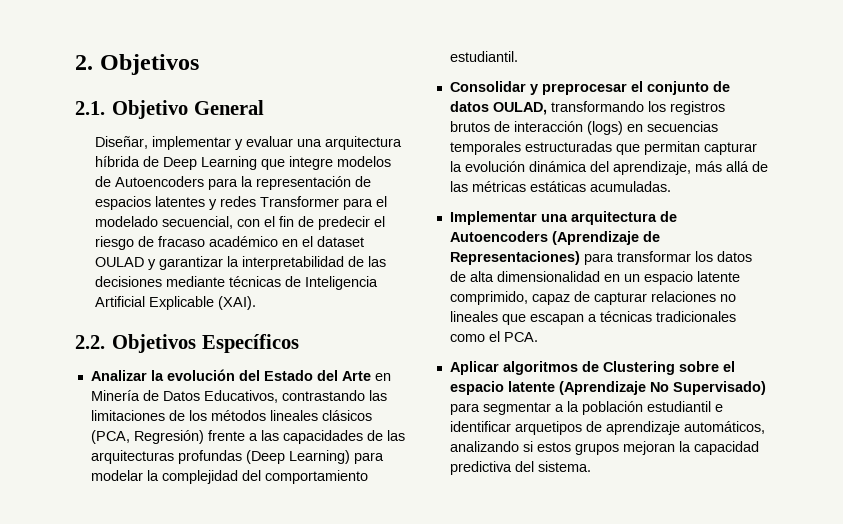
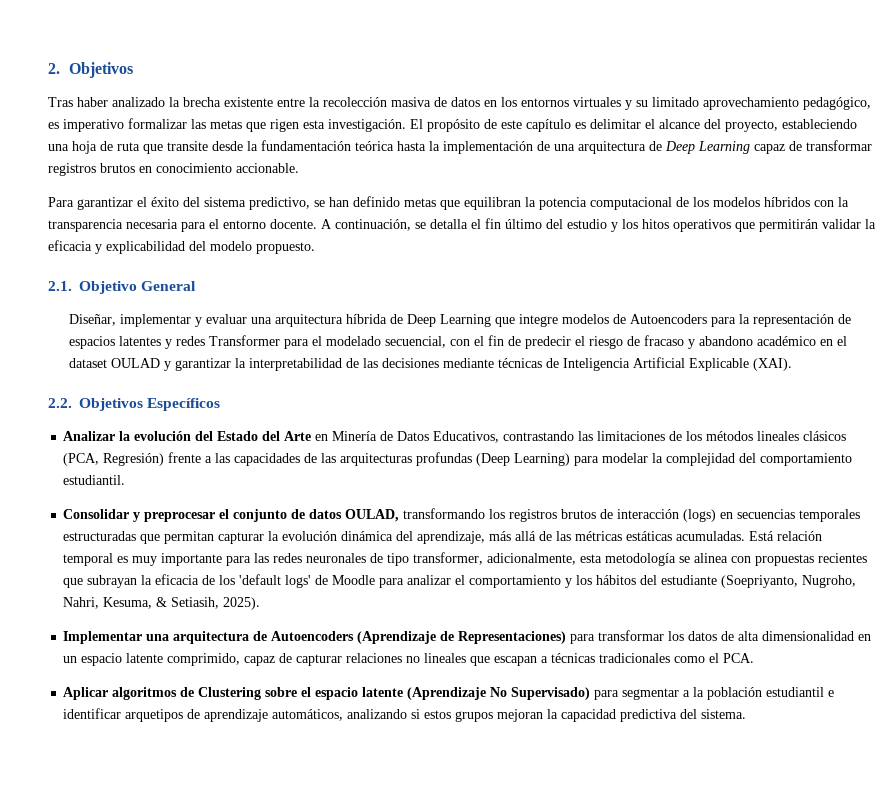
+ Tras haber analizado la brecha existente entre la recolección masiva de datos en los entornos virtuales y su limitado aprovechamiento pedagógico, es imperativo formalizar las metas que rigen esta investigación. El propósito de este capítulo es delimitar el alcance del proyecto, estableciendo una hoja de ruta que transite desde la fundamentación teórica hasta la implementación de una arquitectura de Deep Learning capaz de transformar registros brutos en conocimiento accionable.
+ Para garantizar el éxito del sistema predictivo, se han definido metas que equilibran la potencia computacional de los modelos híbridos con la transparencia necesaria para el entorno docente. A continuación, se detalla el fin último del estudio y los hitos operativos que permitirán validar la eficacia y explicabilidad del modelo propuesto.
- Diseñar, implementar y evaluar una arquitectura híbrida de Deep Learning que integre modelos de Autoencoders para la representación de espacios latentes y redes Transformer para el modelado secuencial, con el fin de predecir el riesgo de fracaso académico en el dataset OULAD y garantizar la interpretabilidad de las decisiones mediante técnicas de Inteligencia Artificial Explicable (XAI).
+ Diseñar, implementar y evaluar una arquitectura híbrida de Deep Learning que integre modelos de Autoencoders para la representación de espacios latentes y redes Transformer para el modelado secuencial, con el fin de predecir el riesgo de fracaso y abandono académico en el dataset OULAD y garantizar la interpretabilidad de las decisiones mediante técnicas de Inteligencia Artificial Explicable (XAI).
+ Está relación temporal es muy importante para las redes neuronales de tipo transformer, adicionalmente, esta metodología se alinea con propuestas recientes que subrayan la eficacia de los 'default logs' de Moodle para analizar el comportamiento y los hábitos del estudiante (Soepriyanto, Nugroho, Nahri, Kesuma, & Setiasih, 2025).

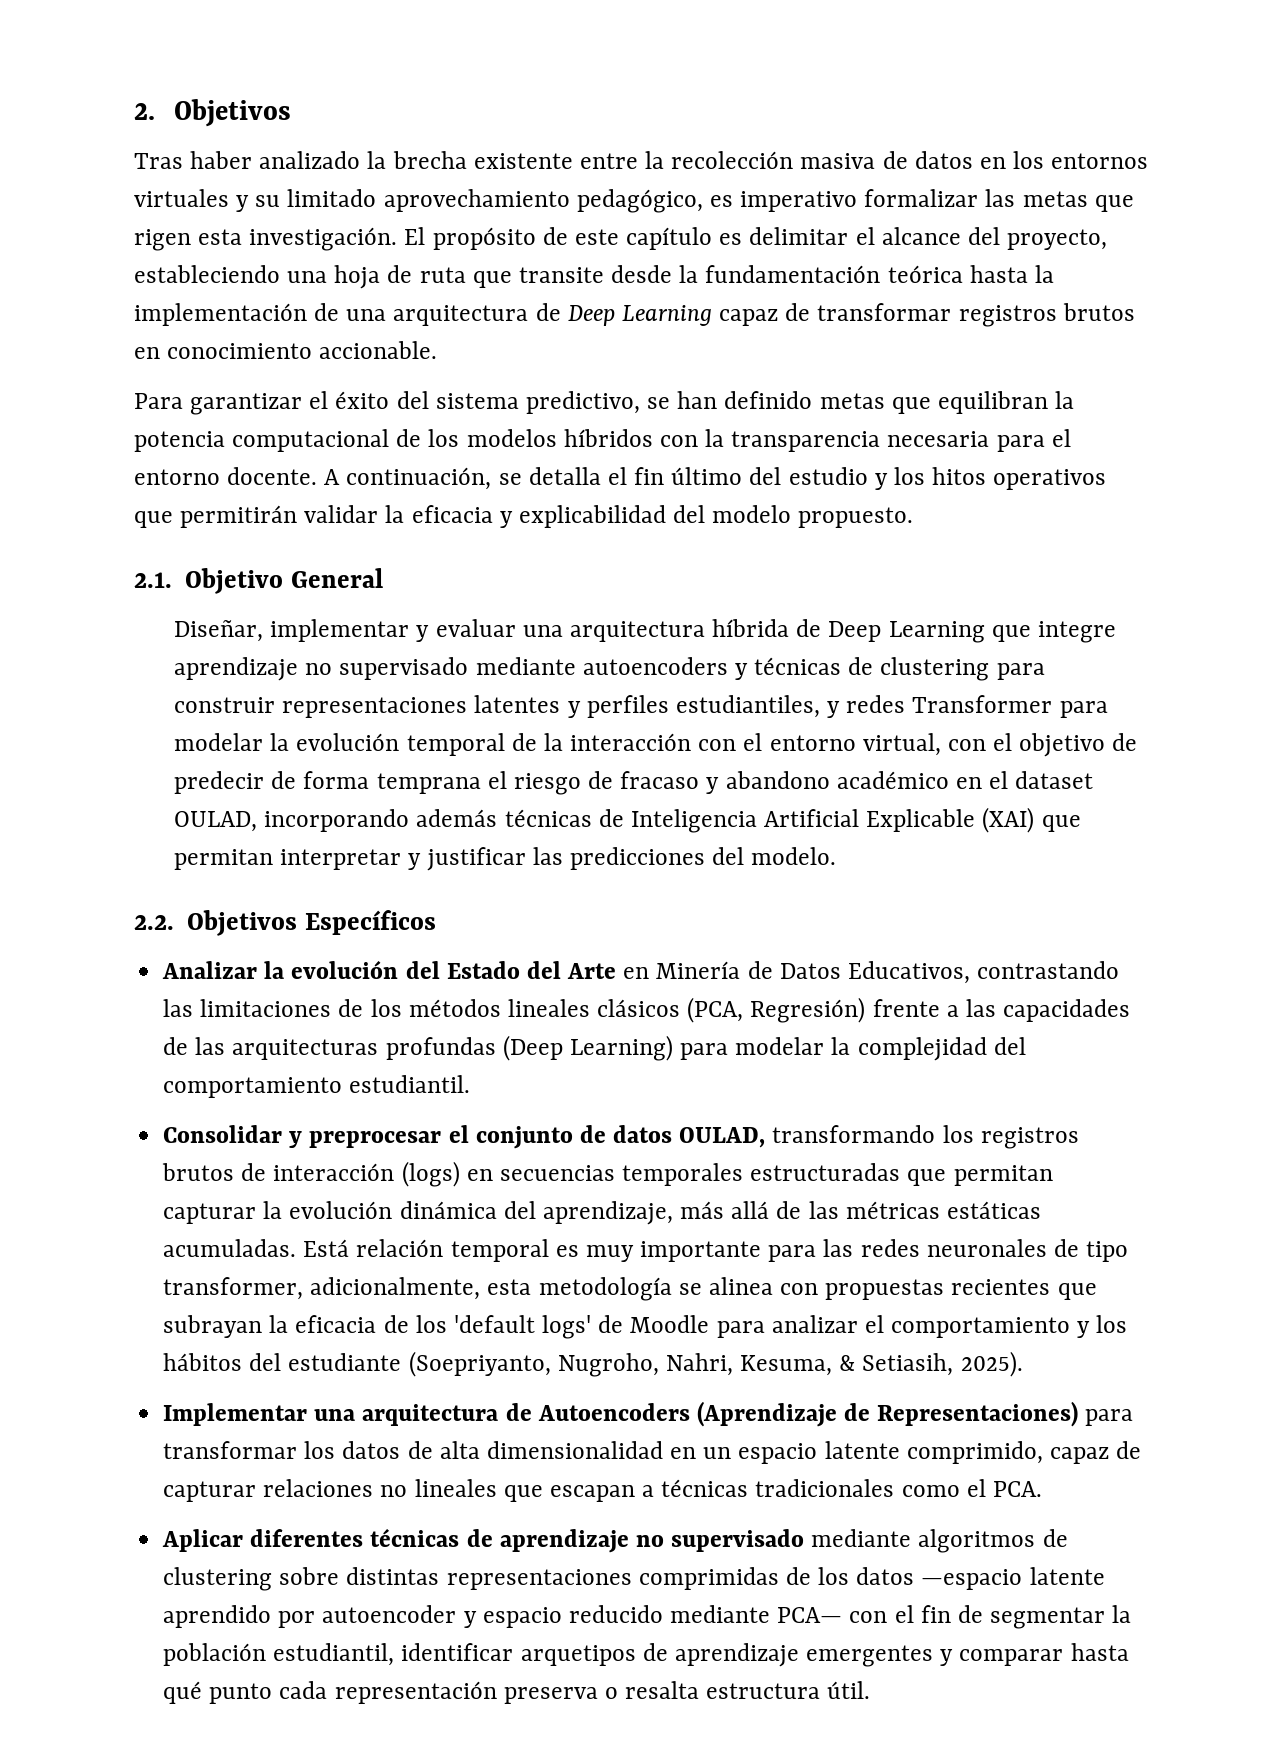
- Diseñar, implementar y evaluar una arquitectura híbrida de Deep Learning que integre modelos de Autoencoders para la representación de espacios latentes y redes Transformer para el modelado secuencial, con el fin de predecir el riesgo de fracaso y abandono académico en el dataset OULAD y garantizar la interpretabilidad de las decisiones mediante técnicas de Inteligencia Artificial Explicable (XAI).
+ Diseñar, implementar y evaluar una arquitectura híbrida de Deep Learning que integre aprendizaje no supervisado mediante autoencoders y técnicas de clustering para construir representaciones latentes y perfiles estudiantiles, y redes Transformer para modelar la evolución temporal de la interacción con el entorno virtual, con el objetivo de predecir de forma temprana el riesgo de fracaso y abandono académico en el dataset OULAD, incorporando además técnicas de Inteligencia Artificial Explicable (XAI) que permitan interpretar y justificar las predicciones del modelo.
- Aplicar algoritmos de Clustering sobre el espacio latente (Aprendizaje No Supervisado) para segmentar a la población estudiantil e identificar arquetipos de aprendizaje automáticos, analizando si estos grupos mejoran la capacidad predictiva del sistema.
+ Aplicar diferentes técnicas de aprendizaje no supervisado mediante algoritmos de clustering sobre distintas representaciones comprimidas de los datos —espacio latente aprendido por autoencoder y espacio reducido mediante PCA— con el fin de segmentar la población estudiantil, identificar arquetipos de aprendizaje emergentes y comparar hasta qué punto cada representación preserva o resalta estructura útil.

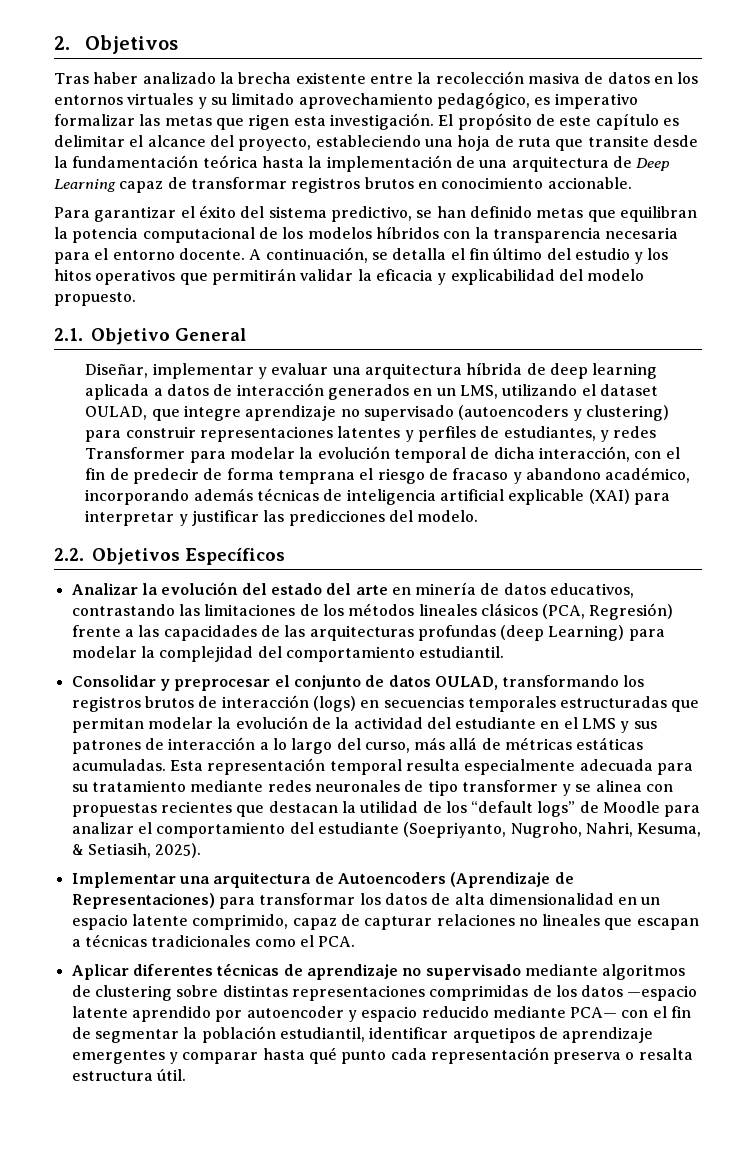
- Diseñar, implementar y evaluar una arquitectura híbrida de Deep Learning que integre aprendizaje no supervisado mediante autoencoders y técnicas de clustering para construir representaciones latentes y perfiles estudiantiles, y redes Transformer para modelar la evolución temporal de la interacción con el entorno virtual, con el objetivo de predecir de forma temprana el riesgo de fracaso y abandono académico en el dataset OULAD, incorporando además técnicas de Inteligencia Artificial Explicable (XAI) que permitan interpretar y justificar las predicciones del modelo.
+ Diseñar, implementar y evaluar una arquitectura híbrida de deep learning aplicada a datos de interacción generados en un LMS, utilizando el dataset OULAD, que integre aprendizaje no supervisado (autoencoders y clustering) para construir representaciones latentes y perfiles de estudiantes, y redes Transformer para modelar la evolución temporal de dicha interacción, con el fin de predecir de forma temprana el riesgo de fracaso y abandono académico, incorporando además técnicas de inteligencia artificial explicable (XAI) para interpretar y justificar las predicciones del modelo.
- Analizar la evolución del Estado del Arte en Minería de Datos Educativos, contrastando las limitaciones de los métodos lineales clásicos (PCA, Regresión) frente a las capacidades de las arquitecturas profundas (Deep Learning) para modelar la complejidad del comportamiento estudiantil.
+ Analizar la evolución del estado del arte en minería de datos educativos, contrastando las limitaciones de los métodos lineales clásicos (PCA, Regresión) frente a las capacidades de las arquitecturas profundas (deep Learning) para modelar la complejidad del comportamiento estudiantil.
- Consolidar y preprocesar el conjunto de datos OULAD, transformando los registros brutos de interacción (logs) en secuencias temporales estructuradas que permitan capturar la evolución dinámica del aprendizaje, más allá de las métricas estáticas acumuladas.
+ Consolidar y preprocesar el conjunto de datos OULAD, transformando los registros brutos de interacción (logs) en secuencias temporales estructuradas que permitan modelar la evolución de la actividad del estudiante en el LMS y sus patrones de interacción a lo largo del curso, más allá de métricas estáticas acumuladas.
- Está relación temporal es muy importante para las redes neuronales de tipo transformer, adicionalmente, esta metodología se alinea con propuestas recientes que subrayan la eficacia de los 'default logs' de Moodle para analizar el comportamiento y los hábitos del estudiante (Soepriyanto, Nugroho, Nahri, Kesuma, & Setiasih, 2025).
+ Esta representación temporal resulta especialmente adecuada para su tratamiento mediante redes neuronales de tipo transformer y se alinea con propuestas recientes que destacan la utilidad de los “default logs” de Moodle para analizar el comportamiento del estudiante (Soepriyanto, Nugroho, Nahri, Kesuma, & Setiasih, 2025).

